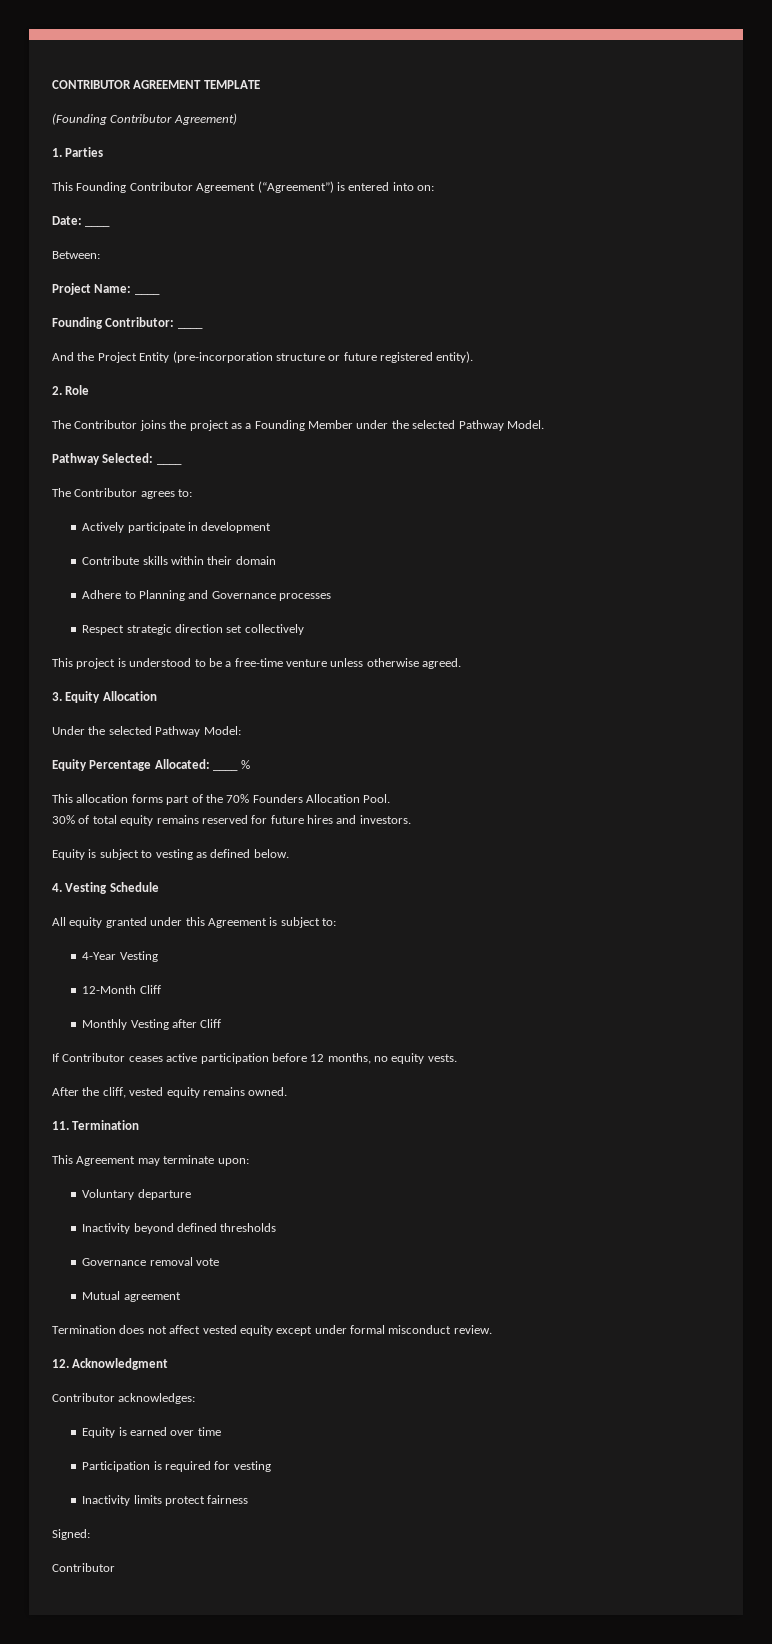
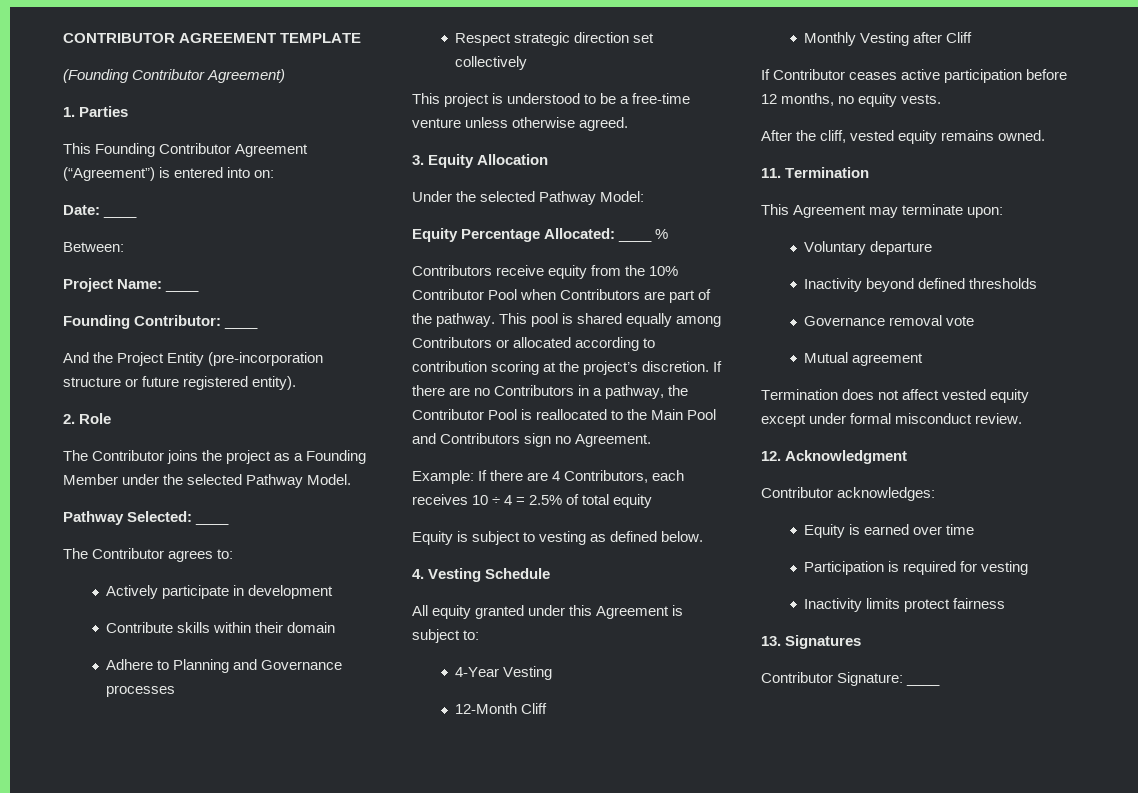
- This allocation forms part of the 70% Founders Allocation Pool.
- 30% of total equity remains reserved for future hires and investors.
+ Contributors receive equity from the 10% Contributor Pool when Contributors are part of the pathway. This pool is shared equally among Contributors or allocated according to contribution scoring at the project’s discretion. If there are no Contributors in a pathway, the Contributor Pool is reallocated to the Main Pool and Contributors sign no Agreement.
+ Example: If there are 4 Contributors, each receives 10 ÷ 4 = 2.5% of total equity
- Signed:
- Contributor
+ 13. Signatures
+ Contributor Signature: ____

